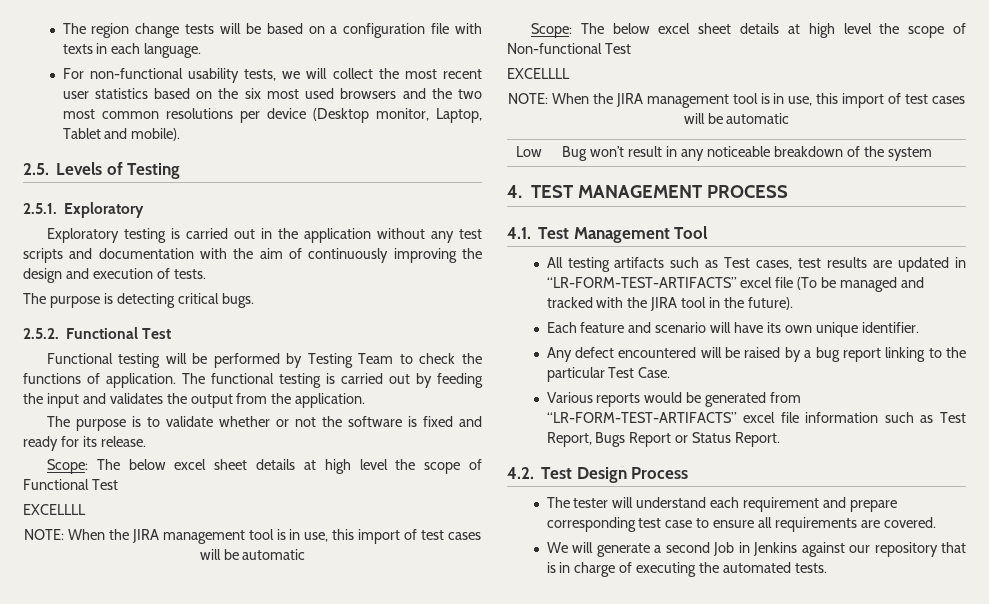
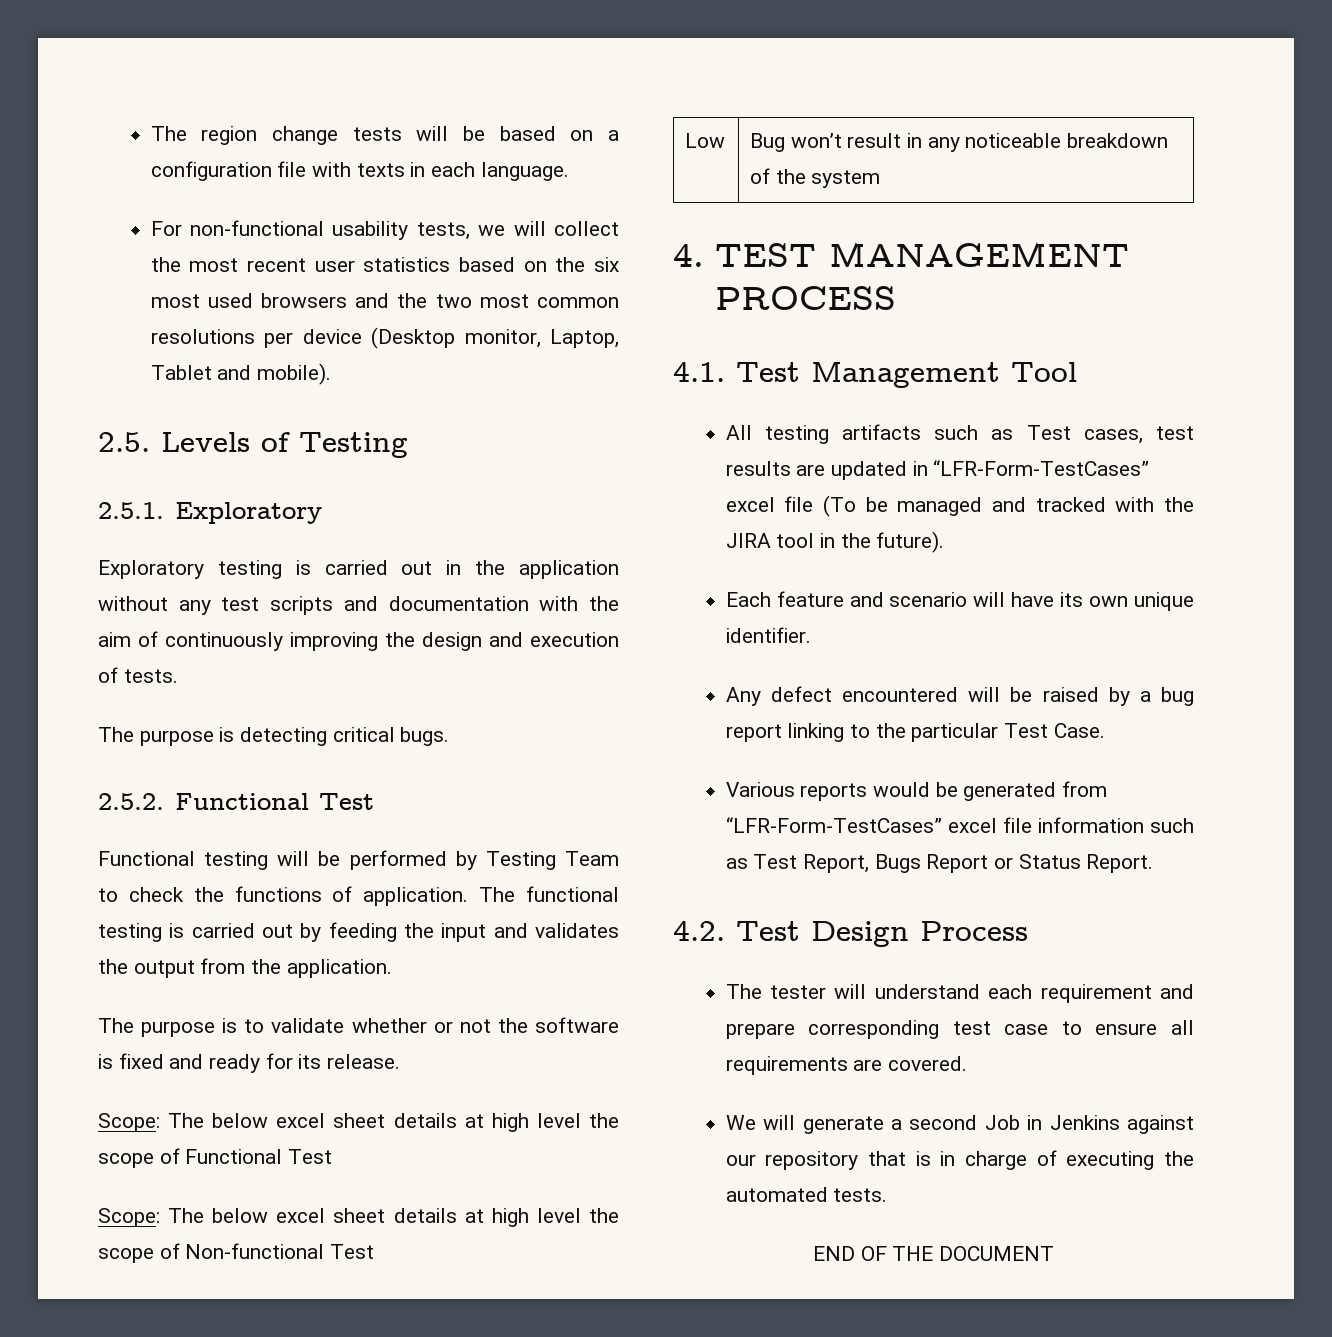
  Scope: The below excel sheet details at high level the scope of Functional Test
- EXCELLLL
- NOTE: When the JIRA management tool is in use, this import of test cases will be automatic
  Scope: The below excel sheet details at high level the scope of Non-functional Test
- EXCELLLL
- NOTE: When the JIRA management tool is in use, this import of test cases will be automatic
- All testing artifacts such as Test cases, test results are updated in “LR-FORM-TEST-ARTIFACTS” excel file (To be managed and tracked with the JIRA tool in the future).
+ All testing artifacts such as Test cases, test results are updated in “LFR-Form-TestCases” excel file (To be managed and tracked with the JIRA tool in the future).
- Various reports would be generated from “LR-FORM-TEST-ARTIFACTS” excel file information such as Test Report, Bugs Report or Status Report.
+ Various reports would be generated from “LFR-Form-TestCases” excel file information such as Test Report, Bugs Report or Status Report.
+ END OF THE DOCUMENT

